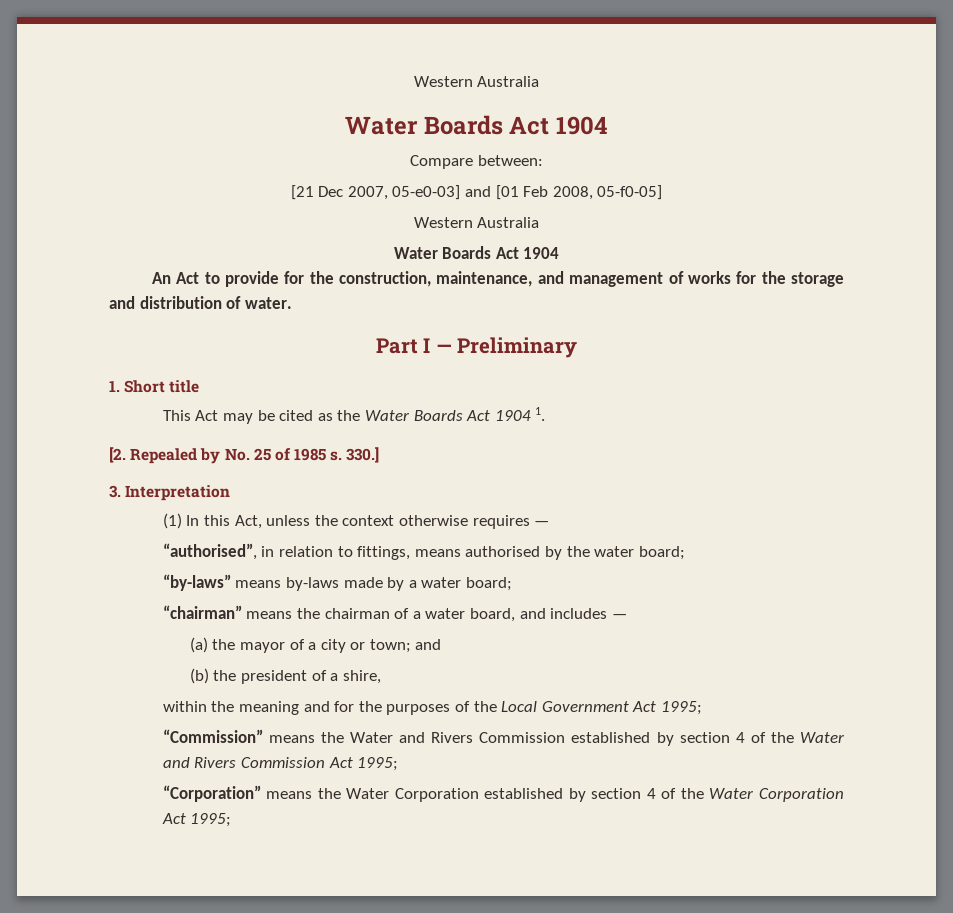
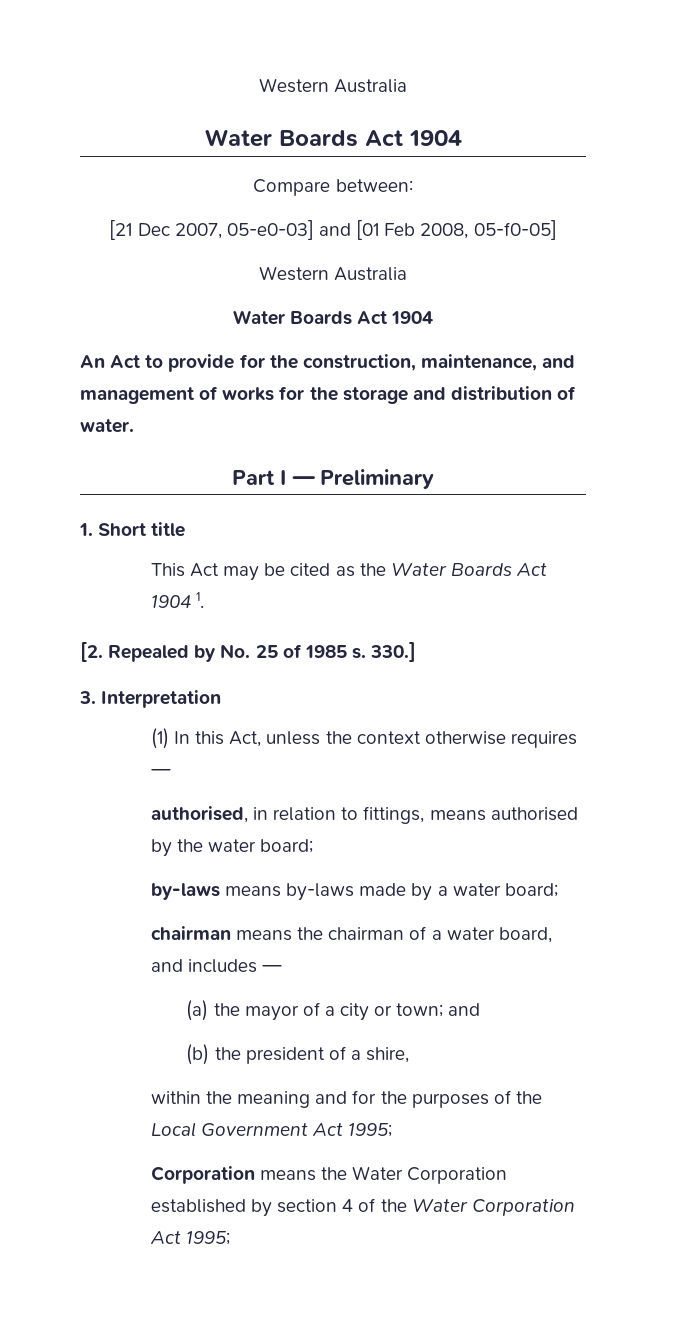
- “authorised”, in relation to fittings, means authorised by the water board;
+ authorised, in relation to fittings, means authorised by the water board;
- “by-laws” means by-laws made by a water board;
+ by-laws means by-laws made by a water board;
- “chairman” means the chairman of a water board, and includes —
+ chairman means the chairman of a water board, and includes —
- “Commission” means the Water and Rivers Commission established by section 4 of the Water and Rivers Commission Act 1995;
- “Corporation” means the Water Corporation established by section 4 of the Water Corporation Act 1995;
+ Corporation means the Water Corporation established by section 4 of the Water Corporation Act 1995;

